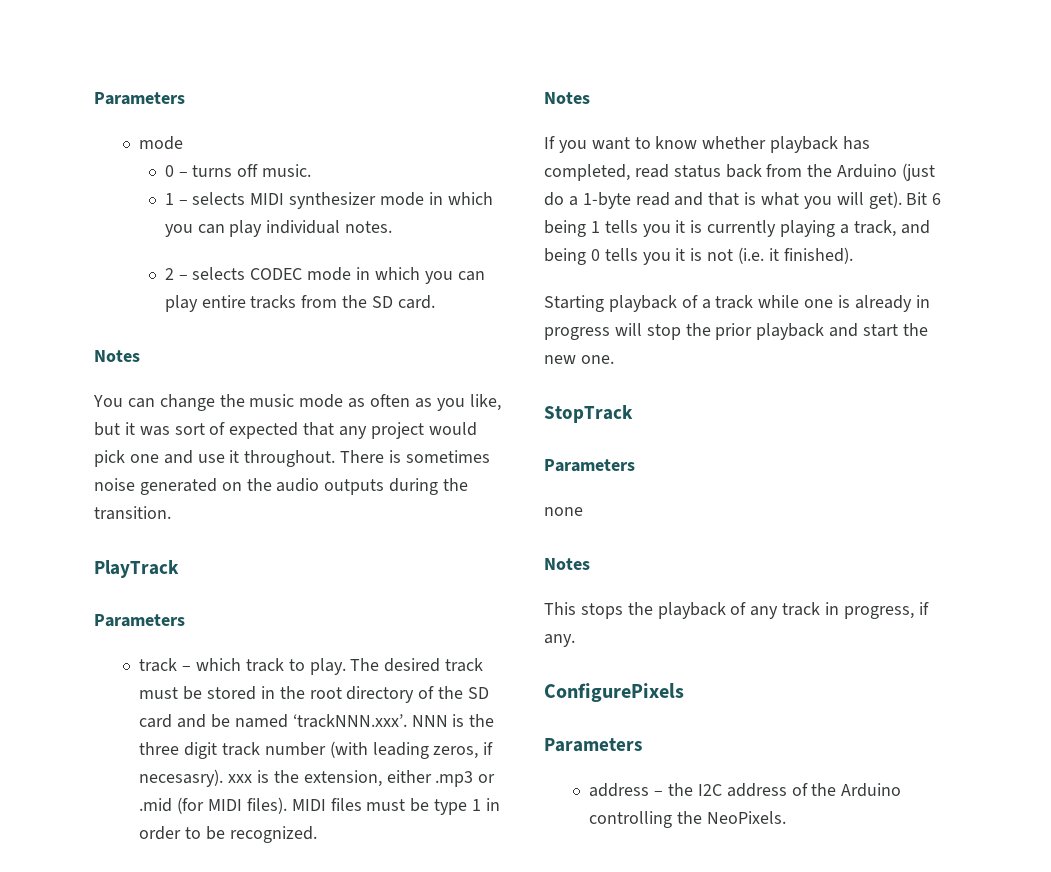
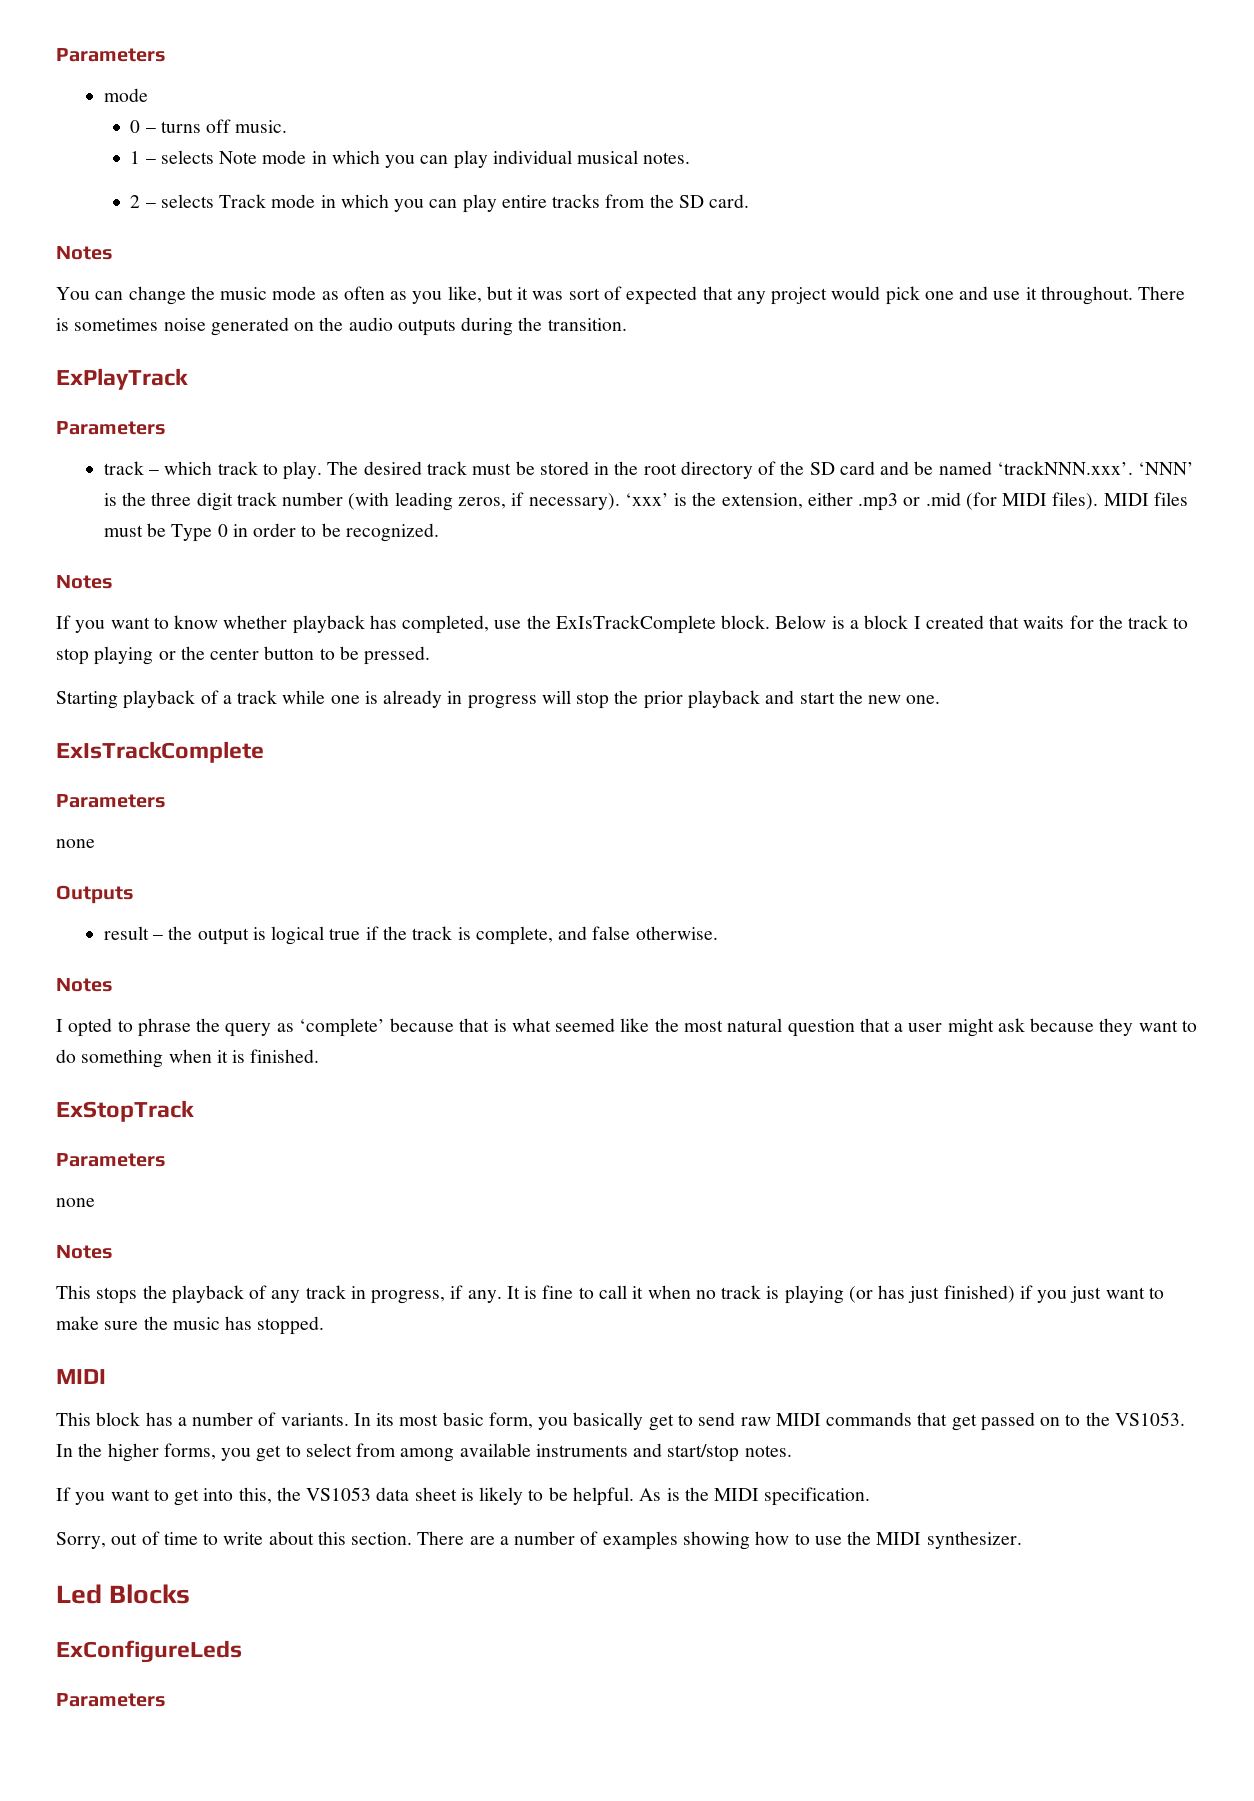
- 1 – selects MIDI synthesizer mode in which you can play individual notes.
+ 1 – selects Note mode in which you can play individual musical notes.
- 2 – selects CODEC mode in which you can play entire tracks from the SD card.
+ 2 – selects Track mode in which you can play entire tracks from the SD card.
- PlayTrack
+ ExPlayTrack
- The desired track must be stored in the root directory of the SD card and be named ‘trackNNN.xxx’. NNN is the three digit track number (with leading zeros, if necesasry). xxx is the extension, either .mp3 or .mid (for MIDI files).
+ The desired track must be stored in the root directory of the SD card and be named ‘trackNNN.xxx’. ‘NNN’ is the three digit track number (with leading zeros, if necessary). ‘xxx’ is the extension, either .mp3 or .mid (for MIDI files).
- MIDI files must be type 1 in order to be recognized.
+ MIDI files must be Type 0 in order to be recognized.
- If you want to know whether playback has completed, read status back from the Arduino (just do a 1-byte read and that is what you will get). Bit 6 being 1 tells you it is currently playing a track, and being 0 tells you it is not (i.e. it finished).
+ If you want to know whether playback has completed, use the ExIsTrackComplete block. Below is a block I created that waits for the track to stop playing or the center button to be pressed.
  Starting playback of a track while one is already in progress will stop the prior playback and start the new one.
- StopTrack
+ ExIsTrackComplete
+ Parameters
+ none
+ Outputs
+ result – the output is logical true if the track is complete, and false otherwise.
+ Notes
+ I opted to phrase the query as ‘complete’ because that is what seemed like the most natural question that a user might ask because they want to do something when it is finished.
+ ExStopTrack
- This stops the playback of any track in progress, if any.
- ConfigurePixels
+ This stops the playback of any track in progress, if any. It is fine to call it when no track is playing (or has just finished) if you just want to make sure the music has stopped.
+ MIDI
+ This block has a number of variants. In its most basic form, you basically get to send raw MIDI commands that get passed on to the VS1053. In the higher forms, you get to select from among available instruments and start/stop notes.
+ If you want to get into this, the VS1053 data sheet is likely to be helpful. As is the MIDI specification.
+ Sorry, out of time to write about this section. There are a number of examples showing how to use the MIDI synthesizer.
+ Led Blocks
+ ExConfigureLeds
  Parameters
- address – the I2C address of the Arduino controlling the NeoPixels.

